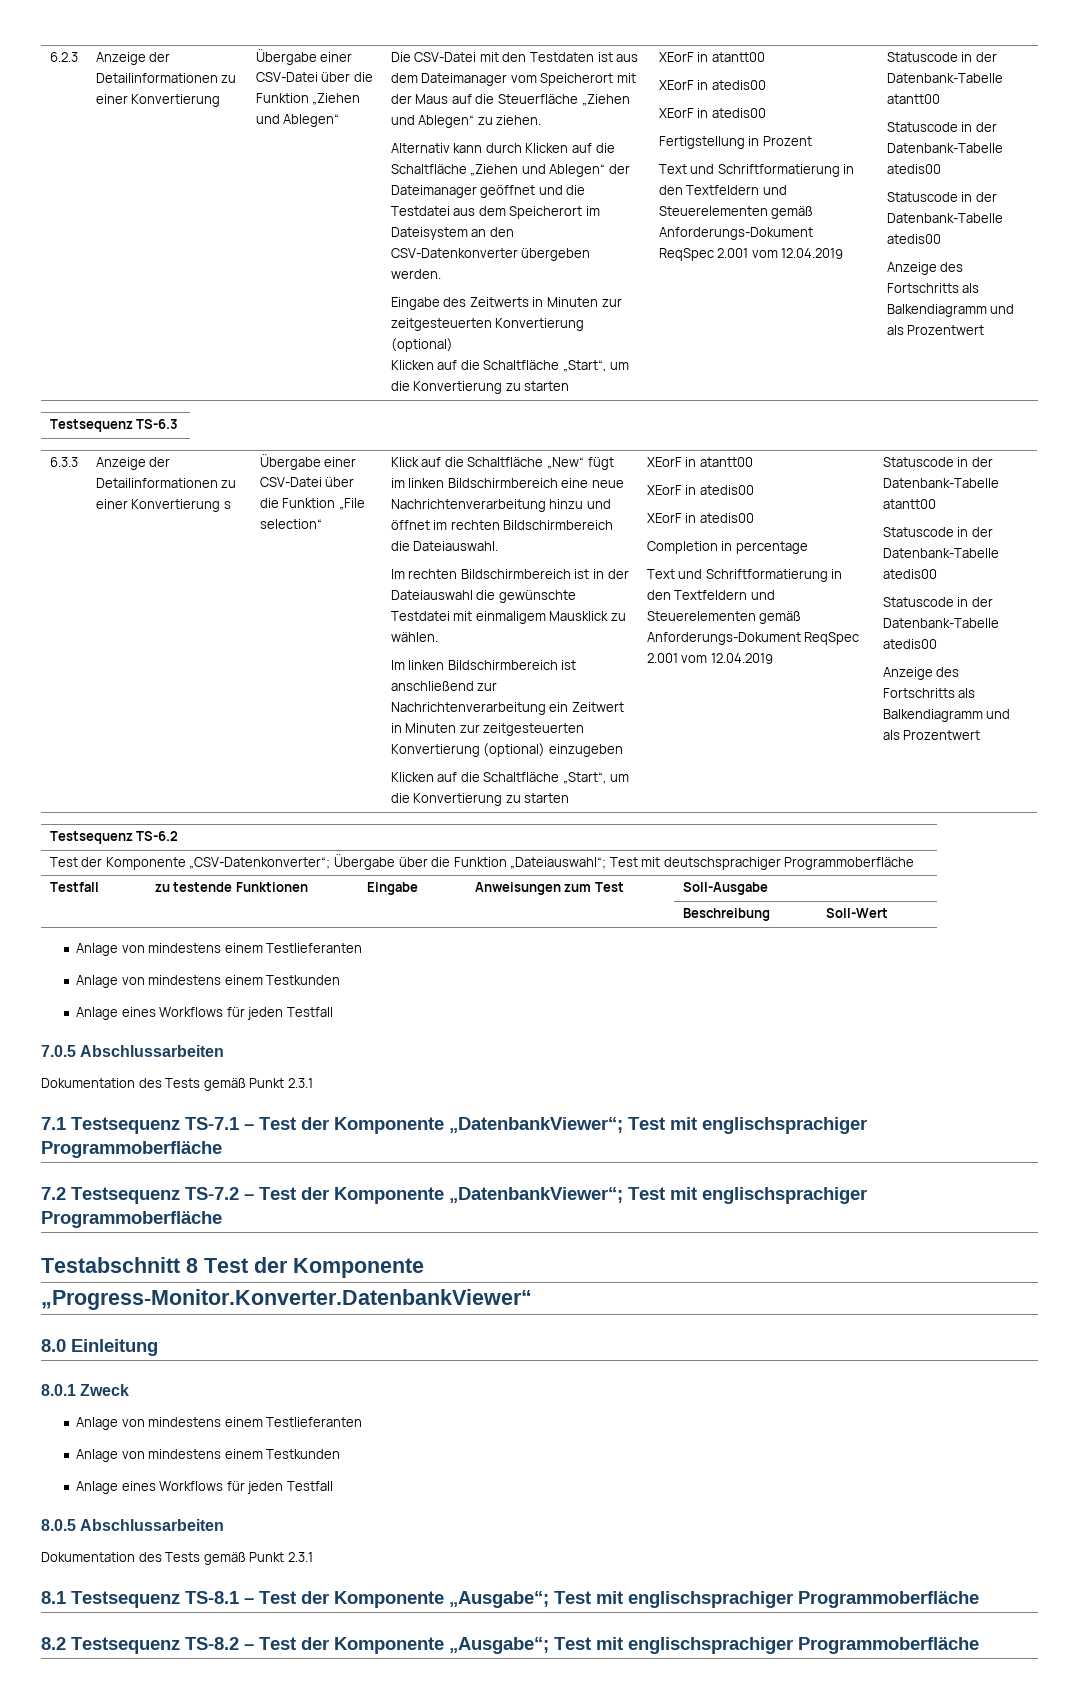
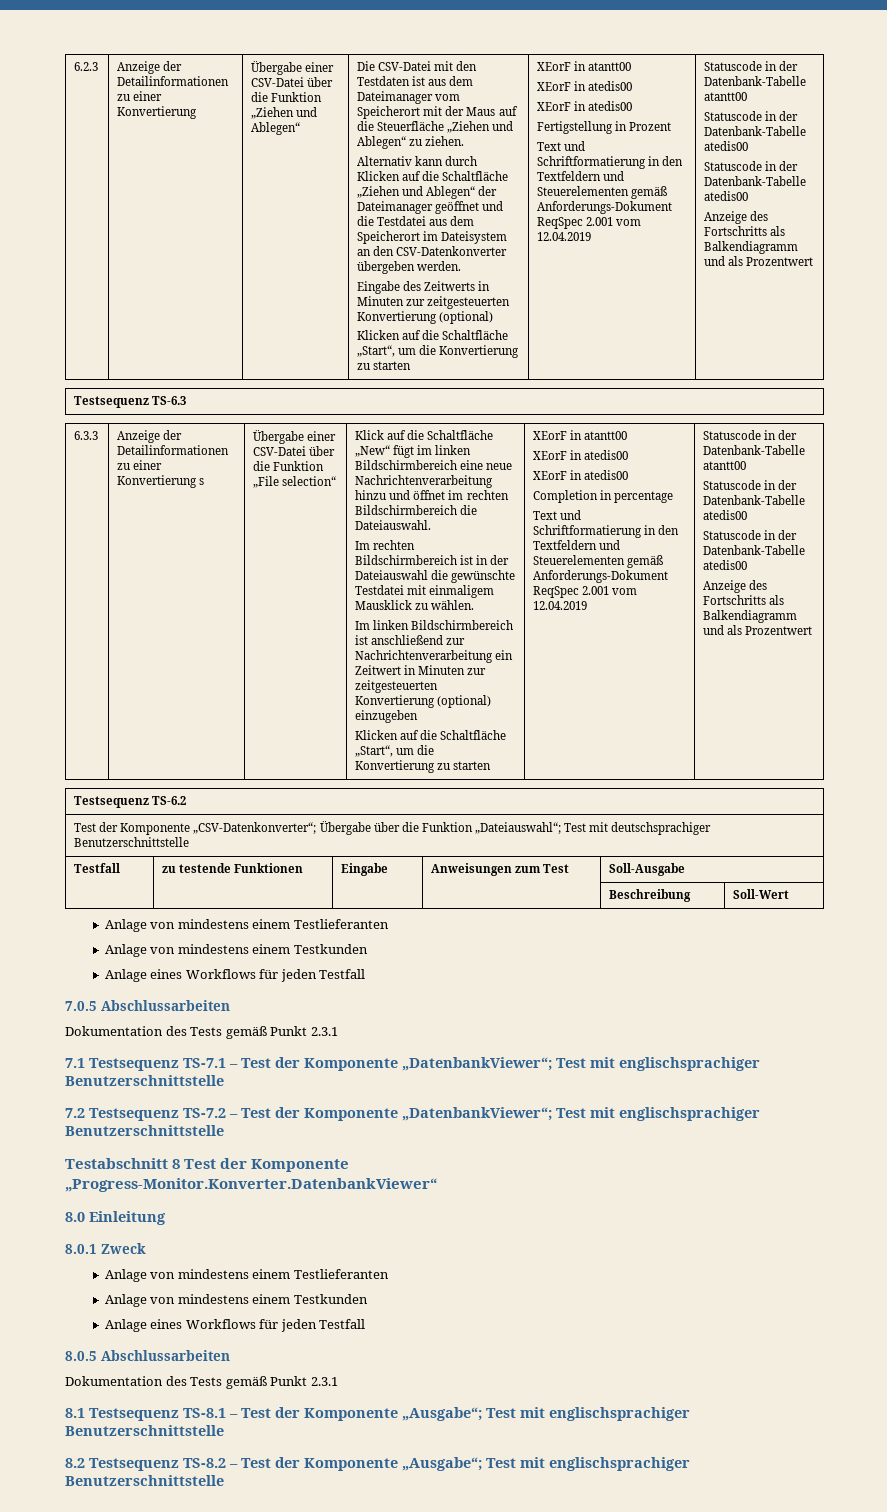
- Test der Komponente „CSV-Datenkonverter“; Übergabe über die Funktion „Dateiauswahl“; Test mit deutschsprachiger Programmoberfläche
+ Test der Komponente „CSV-Datenkonverter“; Übergabe über die Funktion „Dateiauswahl“; Test mit deutschsprachiger Benutzerschnittstelle
- 7.1 Testsequenz TS-7.1 – Test der Komponente „DatenbankViewer“; Test mit englischsprachiger Programmoberfläche
+ 7.1 Testsequenz TS-7.1 – Test der Komponente „DatenbankViewer“; Test mit englischsprachiger Benutzerschnittstelle
- 7.2 Testsequenz TS-7.2 – Test der Komponente „DatenbankViewer“; Test mit englischsprachiger Programmoberfläche
+ 7.2 Testsequenz TS-7.2 – Test der Komponente „DatenbankViewer“; Test mit englischsprachiger Benutzerschnittstelle
- 8.1 Testsequenz TS-8.1 – Test der Komponente „Ausgabe“; Test mit englischsprachiger Programmoberfläche
+ 8.1 Testsequenz TS-8.1 – Test der Komponente „Ausgabe“; Test mit englischsprachiger Benutzerschnittstelle
- 8.2 Testsequenz TS-8.2 – Test der Komponente „Ausgabe“; Test mit englischsprachiger Programmoberfläche
+ 8.2 Testsequenz TS-8.2 – Test der Komponente „Ausgabe“; Test mit englischsprachiger Benutzerschnittstelle

